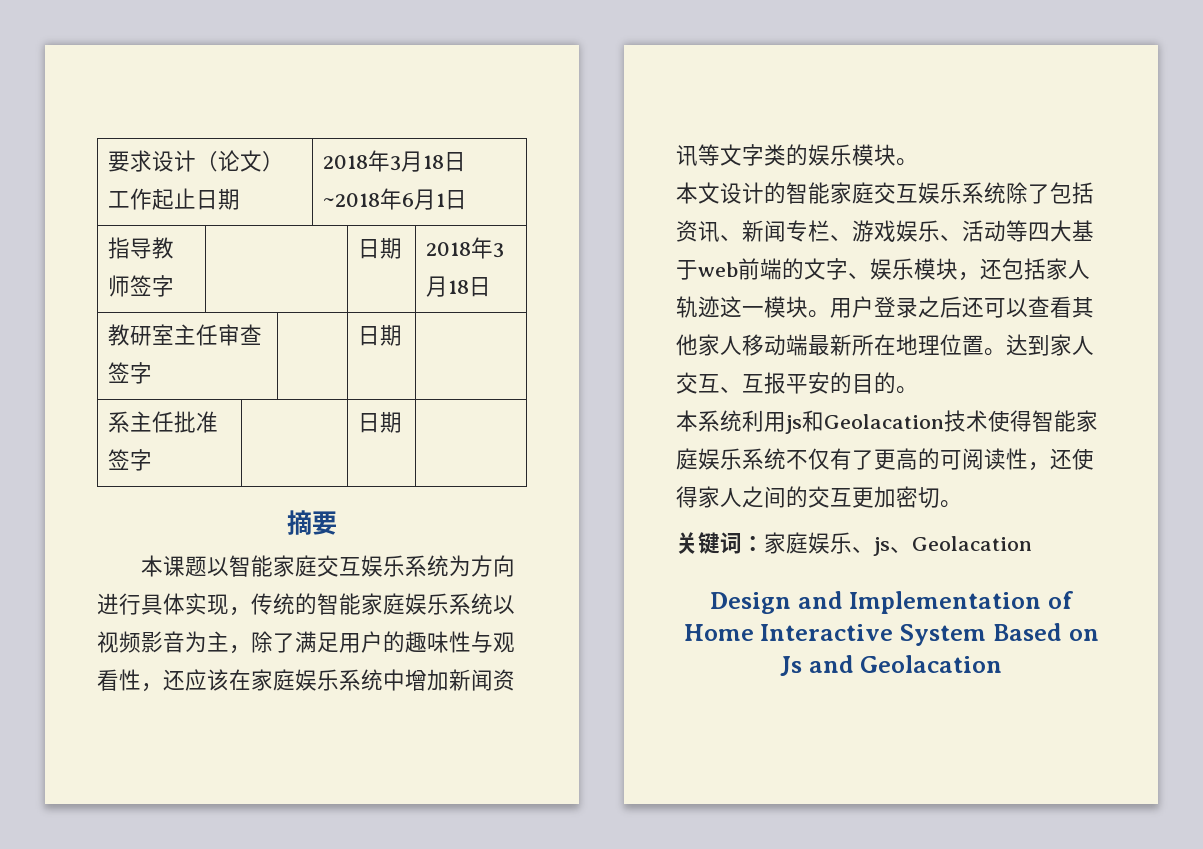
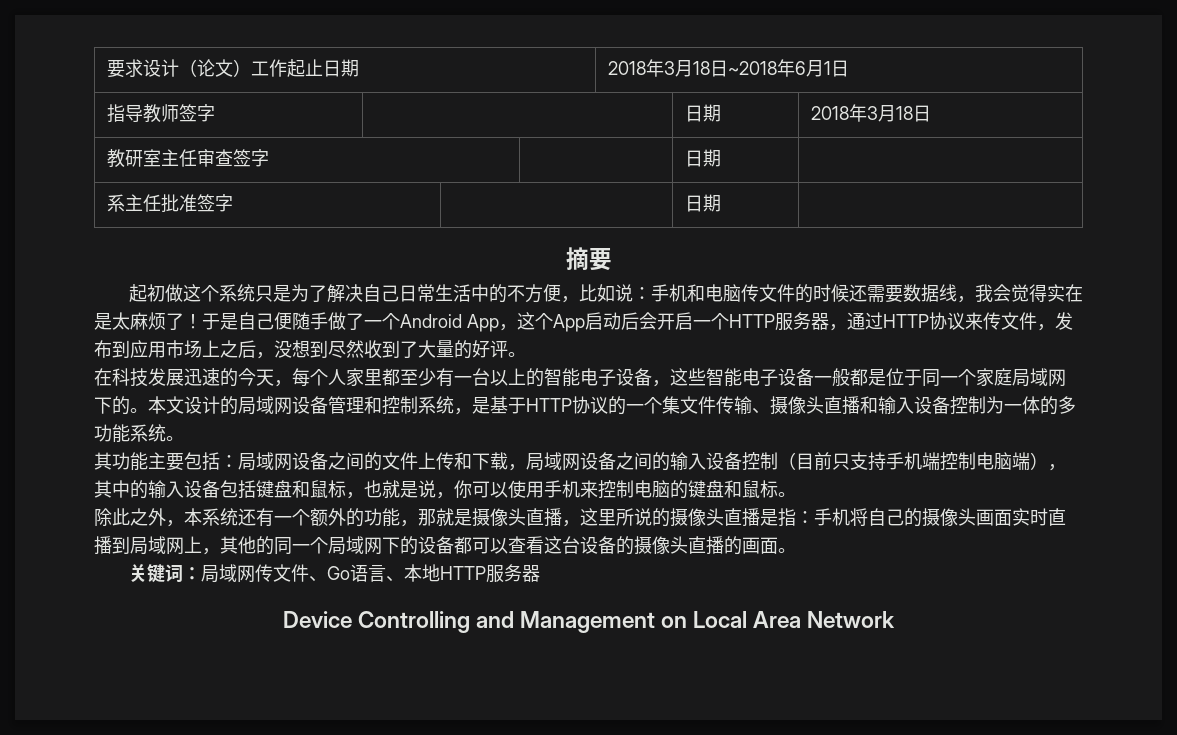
- 本课题以智能家庭交互娱乐系统为方向进行具体实现，传统的智能家庭娱乐系统以视频影音为主，除了满足用户的趣味性与观看性，还应该在家庭娱乐系统中增加新闻资讯等文字类的娱乐模块。
- 本文设计的智能家庭交互娱乐系统除了包括资讯、新闻专栏、游戏娱乐、活动等四大基于web前端的文字、娱乐模块，还包括家人轨迹这一模块。用户登录之后还可以查看其他家人移动端最新所在地理位置。达到家人交互、互报平安的目的。
- 本系统利用js和Geolacation技术使得智能家庭娱乐系统不仅有了更高的可阅读性，还使得家人之间的交互更加密切。
- 关键词：家庭娱乐、js、Geolacation
- Design and Implementation of Home Interactive System Based on Js and Geolacation
+ 起初做这个系统只是为了解决自己日常生活中的不方便，比如说：手机和电脑传文件的时候还需要数据线，我会觉得实在是太麻烦了！于是自己便随手做了一个Android App，这个App启动后会开启一个HTTP服务器，通过HTTP协议来传文件，发布到应用市场上之后，没想到尽然收到了大量的好评。
+ 在科技发展迅速的今天，每个人家里都至少有一台以上的智能电子设备，这些智能电子设备一般都是位于同一个家庭局域网下的。本文设计的局域网设备管理和控制系统，是基于HTTP协议的一个集文件传输、摄像头直播和输入设备控制为一体的多功能系统。
+ 其功能主要包括：局域网设备之间的文件上传和下载，局域网设备之间的输入设备控制（目前只支持手机端控制电脑端），其中的输入设备包括键盘和鼠标，也就是说，你可以使用手机来控制电脑的键盘和鼠标。
+ 除此之外，本系统还有一个额外的功能，那就是摄像头直播，这里所说的摄像头直播是指：手机将自己的摄像头画面实时直播到局域网上，其他的同一个局域网下的设备都可以查看这台设备的摄像头直播的画面。
+ 关键词：局域网传文件、Go语言、本地HTTP服务器
+ Device Controlling and Management on Local Area Network

